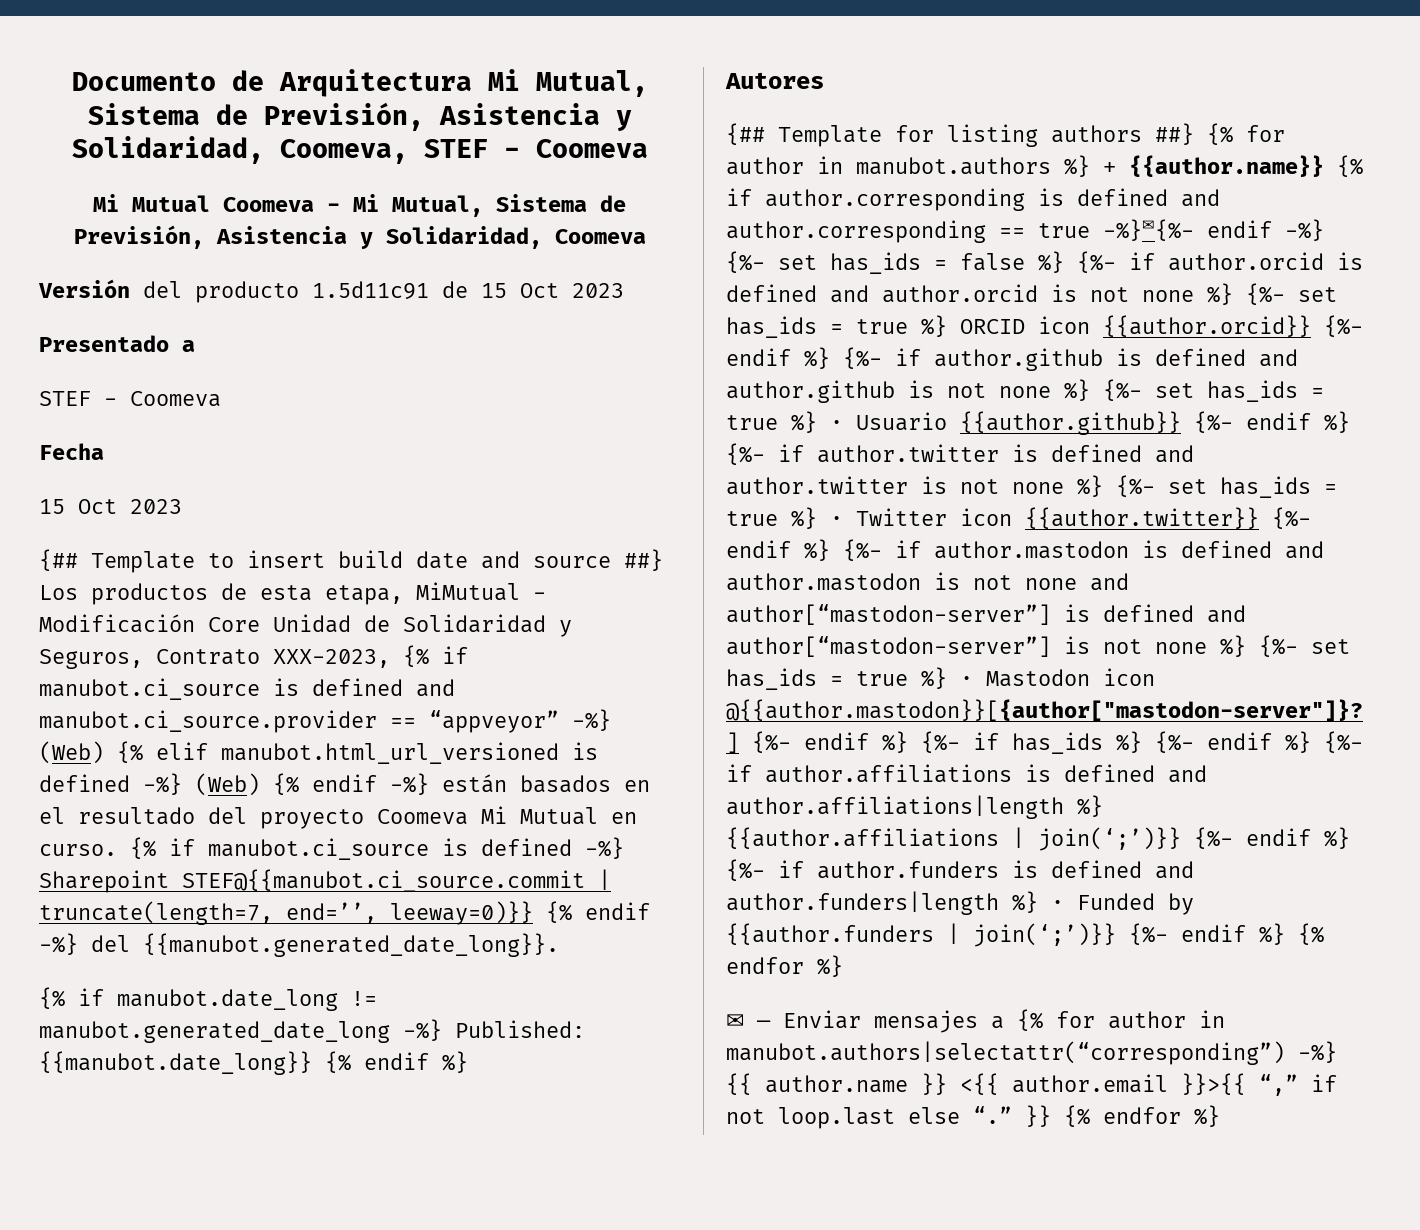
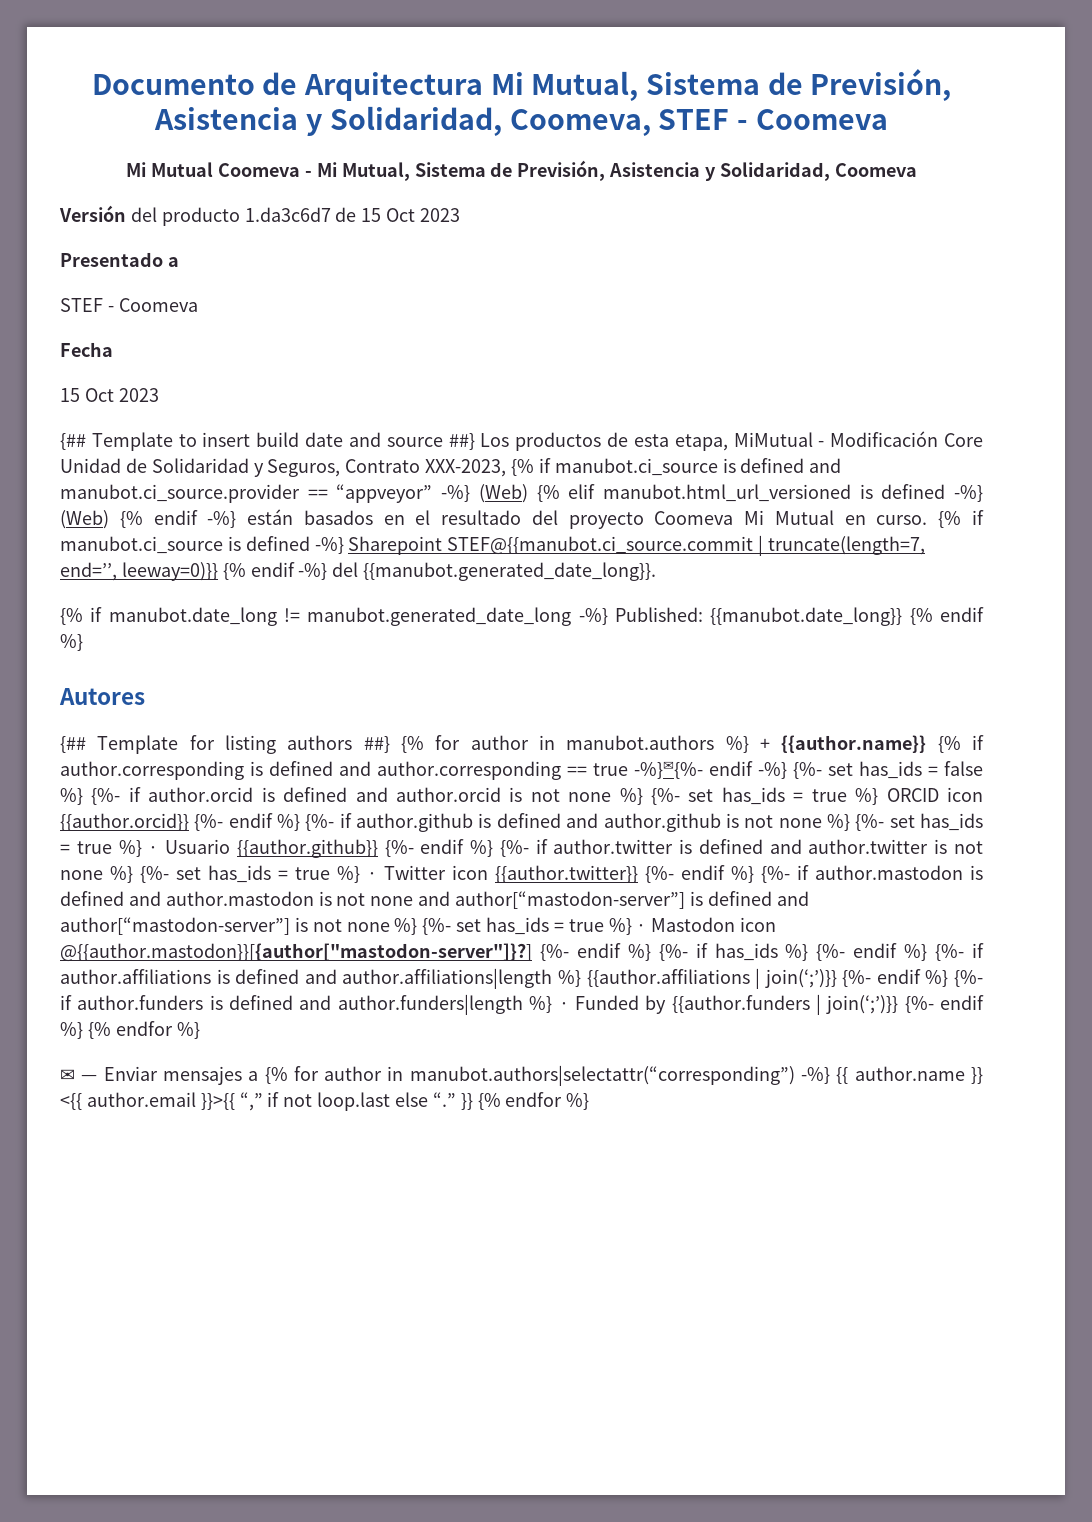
- Versión del producto 1.5d11c91 de 15 Oct 2023
+ Versión del producto 1.da3c6d7 de 15 Oct 2023

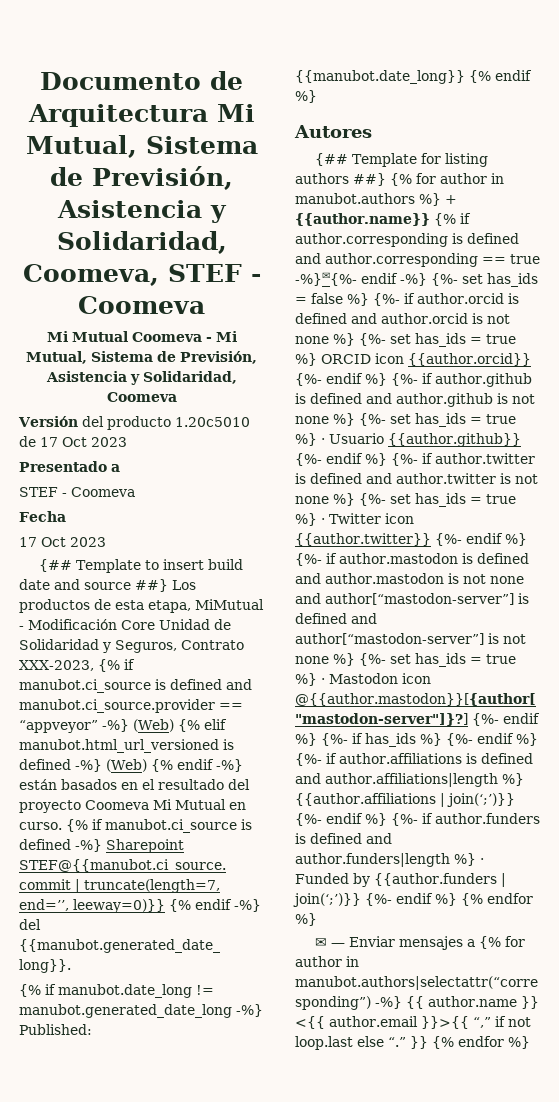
- Versión del producto 1.da3c6d7 de 15 Oct 2023
+ Versión del producto 1.20c5010 de 17 Oct 2023
  Fecha
- 15 Oct 2023
+ 17 Oct 2023

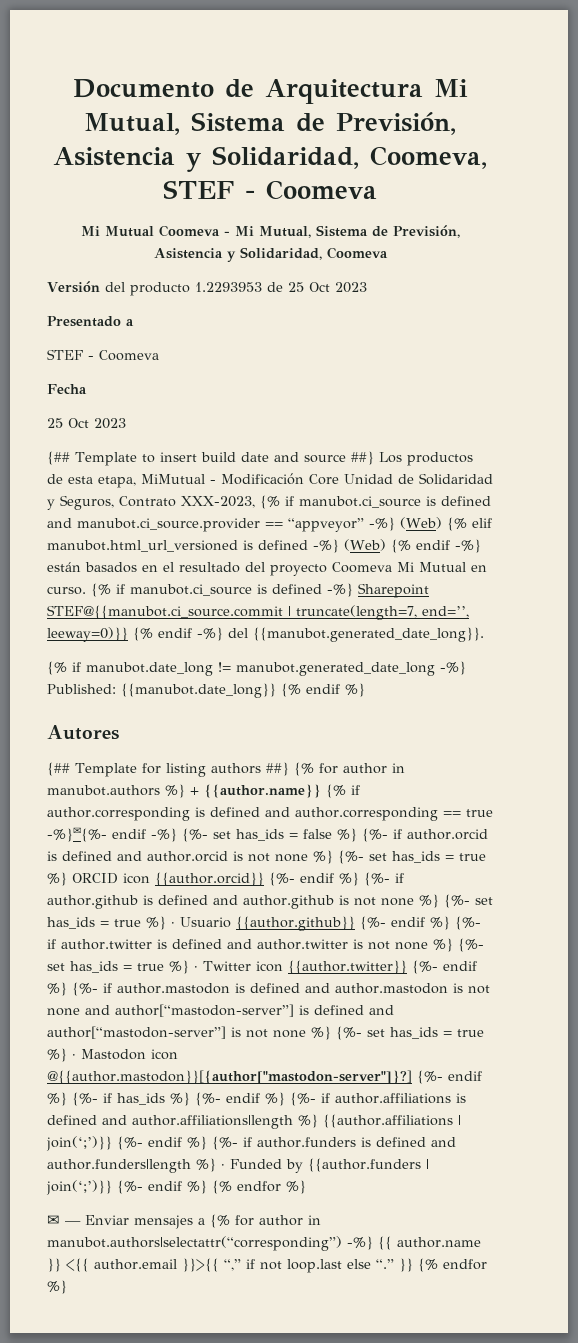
- Versión del producto 1.20c5010 de 17 Oct 2023
+ Versión del producto 1.2293953 de 25 Oct 2023
  Fecha
- 17 Oct 2023
+ 25 Oct 2023

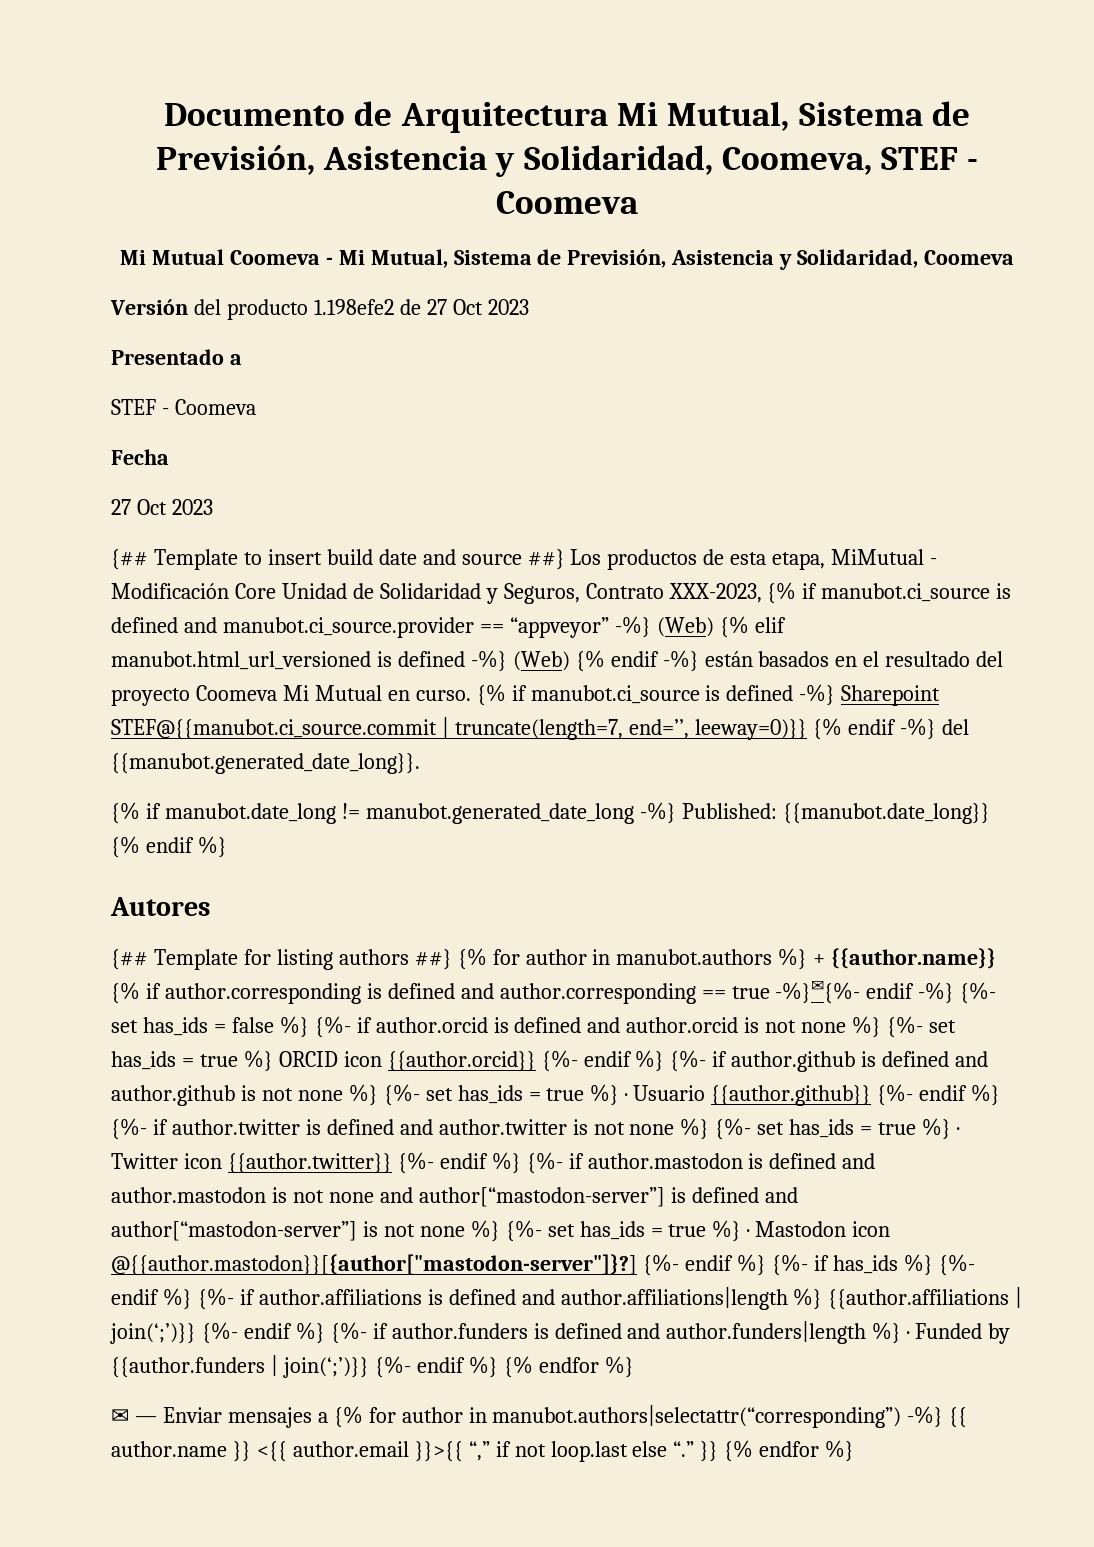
- Versión del producto 1.2293953 de 25 Oct 2023
+ Versión del producto 1.198efe2 de 27 Oct 2023
  Fecha
- 25 Oct 2023
+ 27 Oct 2023

